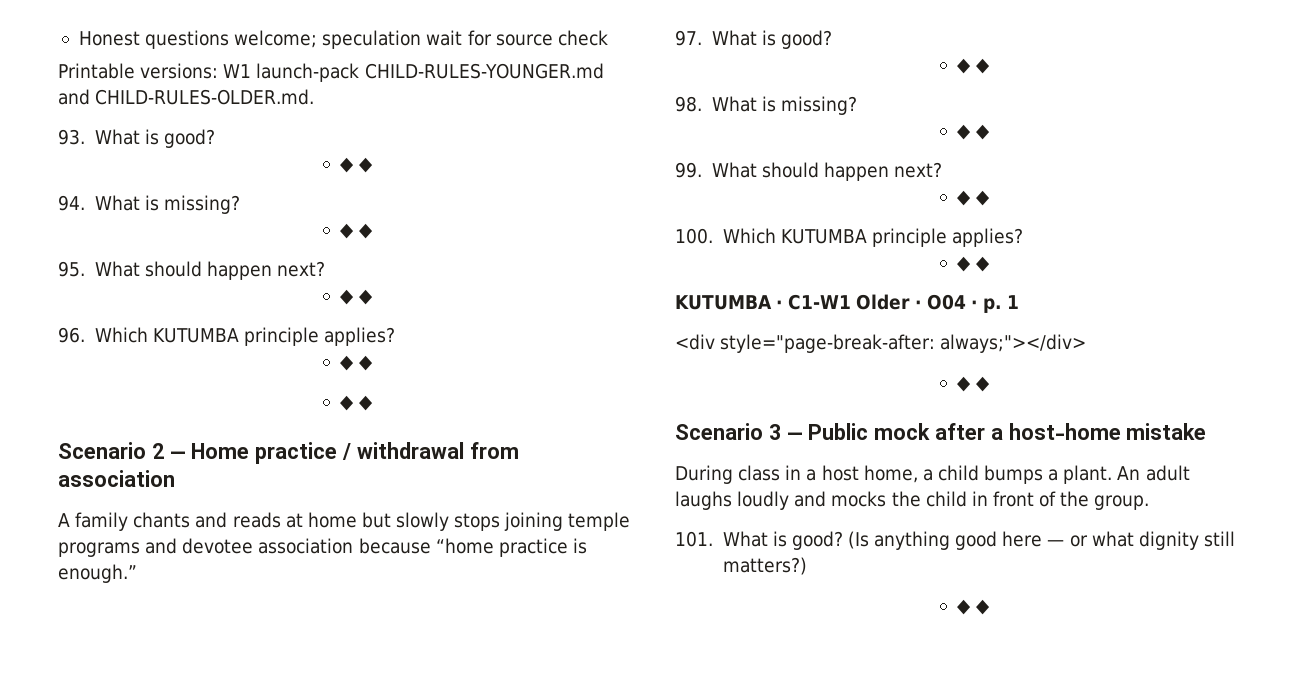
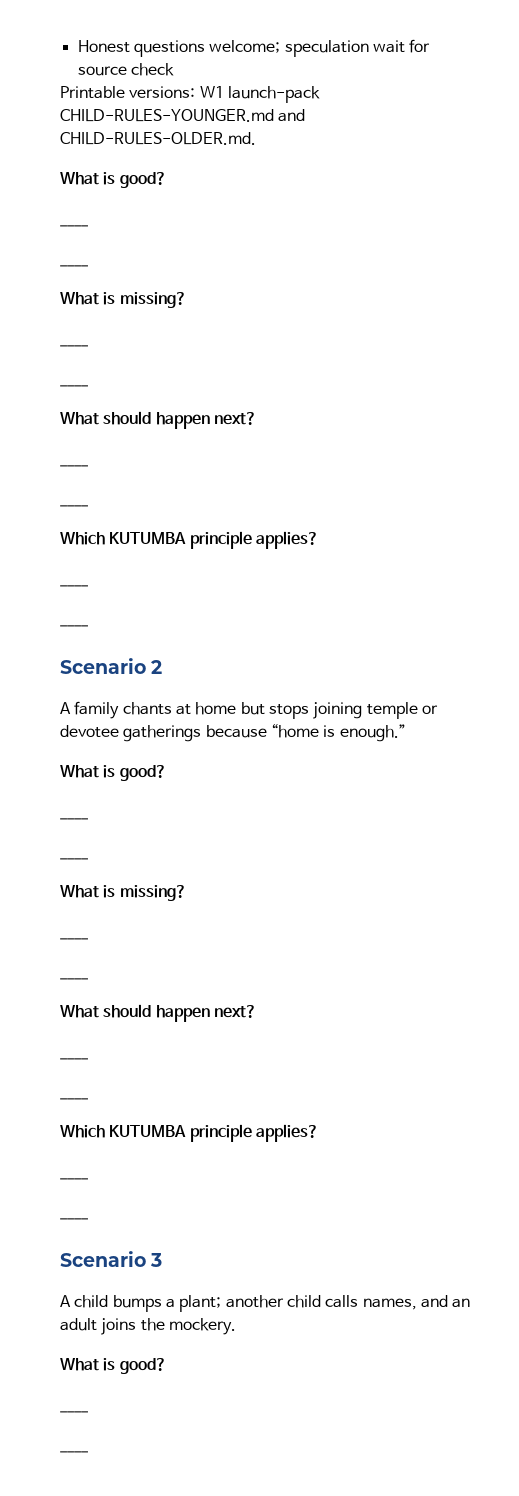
  Printable versions: W1 launch-pack CHILD-RULES-YOUNGER.md and CHILD-RULES-OLDER.md.
- 93. What is good?
- ◆ ◆
- 94. What is missing?
- ◆ ◆
- 95. What should happen next?
- ◆ ◆
- 96. Which KUTUMBA principle applies?
- ◆ ◆
- ◆ ◆
- Scenario 2 — Home practice / withdrawal from association
+ What is good?
+ ____
+ ____
+ What is missing?
+ ____
+ ____
+ What should happen next?
+ ____
+ ____
+ Which KUTUMBA principle applies?
+ ____
+ ____
+ Scenario 2
- A family chants and reads at home but slowly stops joining temple programs and devotee association because “home practice is enough.”
- 97. What is good?
- ◆ ◆
- 98. What is missing?
- ◆ ◆
- 99. What should happen next?
- ◆ ◆
- 100. Which KUTUMBA principle applies?
- ◆ ◆
- KUTUMBA · C1-W1 Older · O04 · p. 1
- <div style="page-break-after: always;"></div>
- ◆ ◆
- Scenario 3 — Public mock after a host-home mistake
- During class in a host home, a child bumps a plant. An adult laughs loudly and mocks the child in front of the group.
- 101. What is good? (Is anything good here — or what dignity still matters?)
- ◆ ◆
+ A family chants at home but stops joining temple or devotee gatherings because “home is enough.”
+ What is good?
+ ____
+ ____
+ What is missing?
+ ____
+ ____
+ What should happen next?
+ ____
+ ____
+ Which KUTUMBA principle applies?
+ ____
+ ____
+ Scenario 3
+ A child bumps a plant; another child calls names, and an adult joins the mockery.
+ What is good?
+ ____
+ ____

